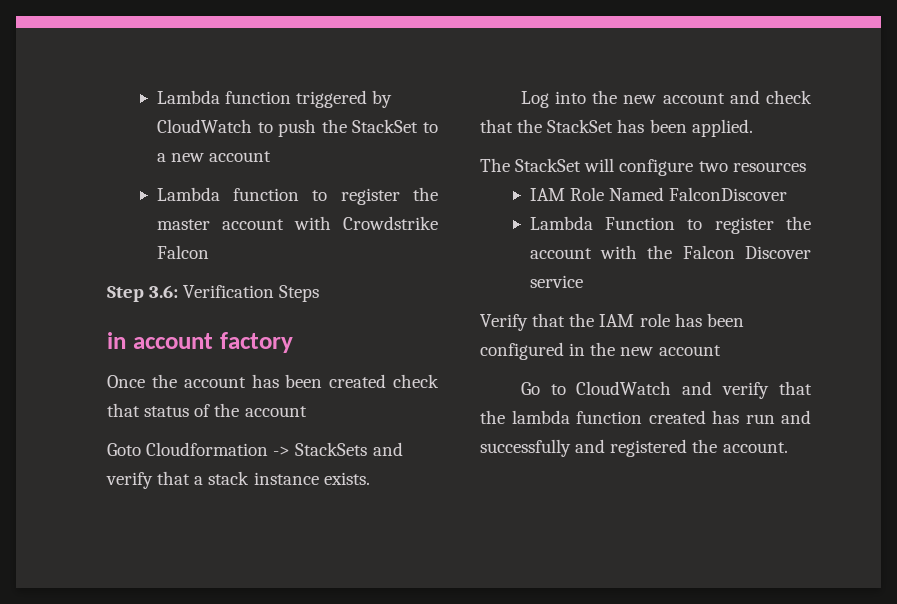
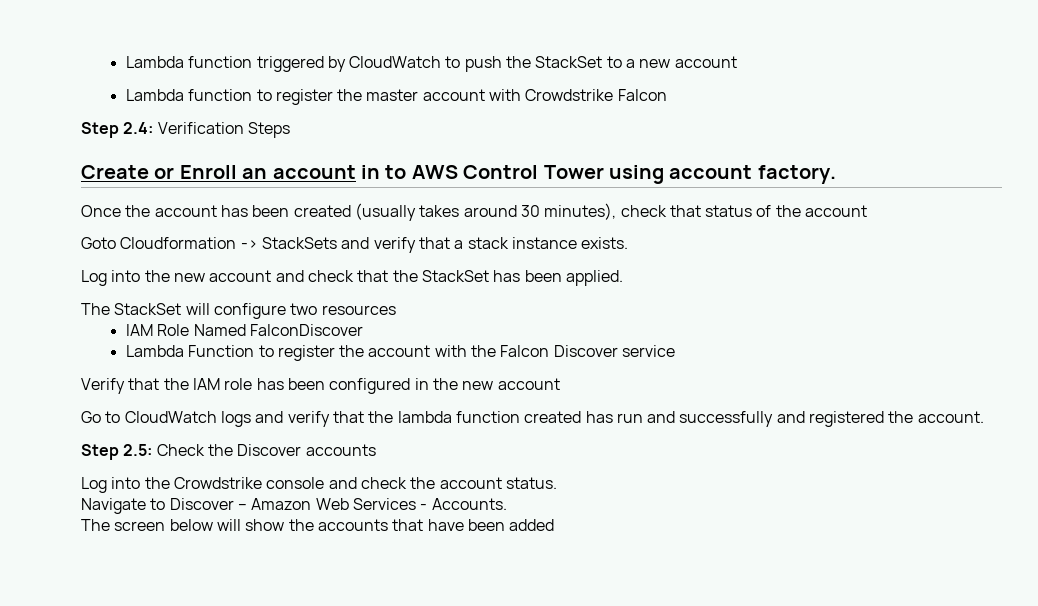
- Step 3.6: Verification Steps
+ Step 2.4: Verification Steps
- in account factory
+ Create or Enroll an account in to AWS Control Tower using account factory.
- Once the account has been created check that status of the account
+ Once the account has been created (usually takes around 30 minutes), check that status of the account
- Go to CloudWatch and verify that the lambda function created has run and successfully and registered the account.
+ Go to CloudWatch logs and verify that the lambda function created has run and successfully and registered the account.
+ Step 2.5: Check the Discover accounts
+ Log into the Crowdstrike console and check the account status.
+ Navigate to Discover – Amazon Web Services - Accounts.
+ The screen below will show the accounts that have been added

